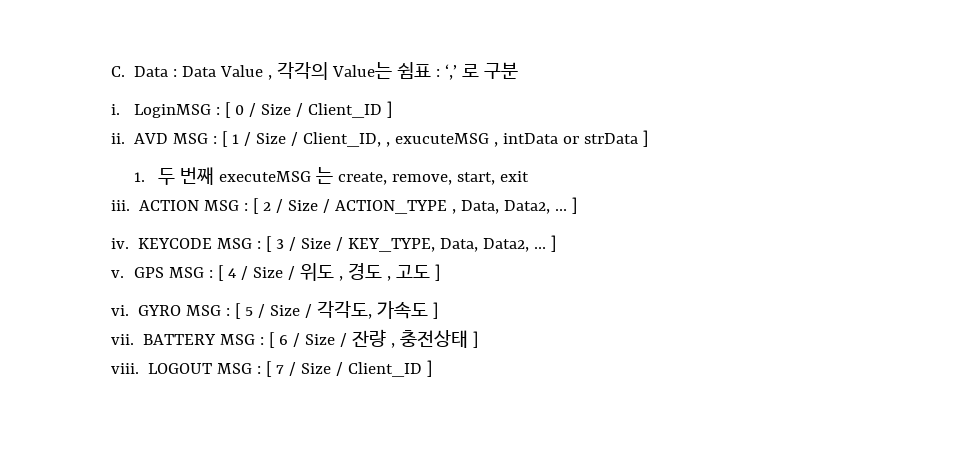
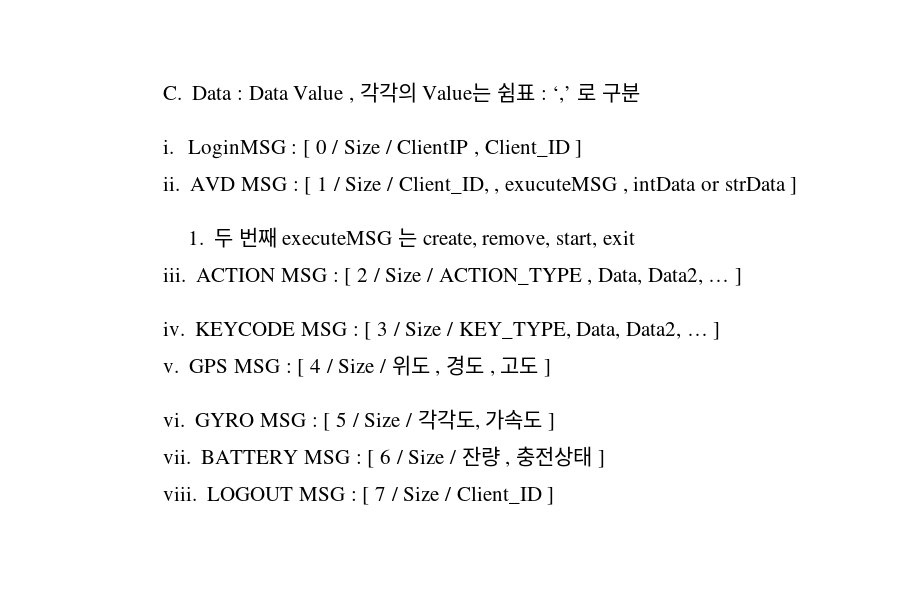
- LoginMSG : [ 0 / Size / Client_ID ]
+ LoginMSG : [ 0 / Size / ClientIP , Client_ID ]

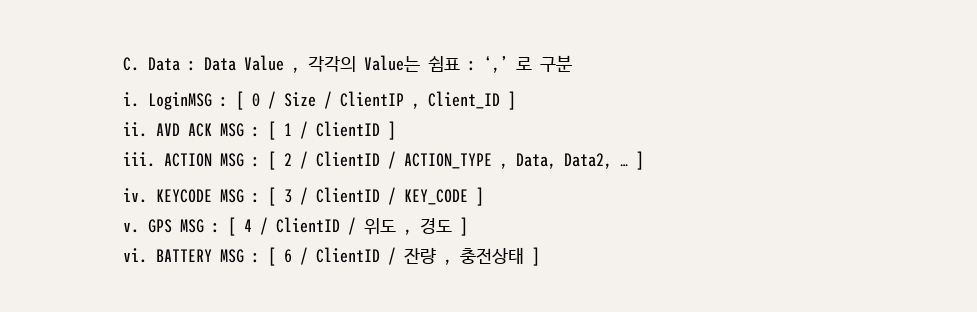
- AVD MSG : [ 1 / Size / Client_ID, , exucuteMSG , intData or strData ]
- 1. 두 번째 executeMSG 는 create, remove, start, exit
+ AVD ACK MSG : [ 1 / ClientID ]
- ACTION MSG : [ 2 / Size / ACTION_TYPE , Data, Data2, … ]
+ ACTION MSG : [ 2 / ClientID / ACTION_TYPE , Data, Data2, … ]
- KEYCODE MSG : [ 3 / Size / KEY_TYPE, Data, Data2, … ]
+ KEYCODE MSG : [ 3 / ClientID / KEY_CODE ]
- GPS MSG : [ 4 / Size / 위도 , 경도 , 고도 ]
- vi. GYRO MSG : [ 5 / Size / 각각도, 가속도 ]
- vii.
+ GPS MSG : [ 4 / ClientID / 위도 , 경도 ]
+ vi.
- BATTERY MSG : [ 6 / Size / 잔량 , 충전상태 ]
+ BATTERY MSG : [ 6 / ClientID / 잔량 , 충전상태 ]
- viii. LOGOUT MSG : [ 7 / Size / Client_ID ]

